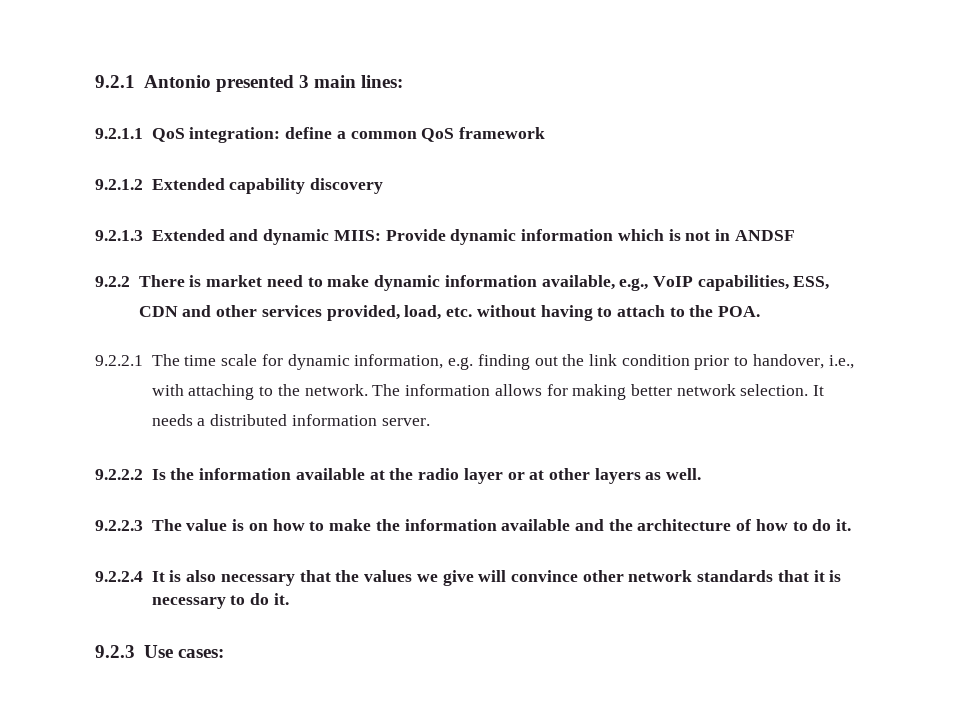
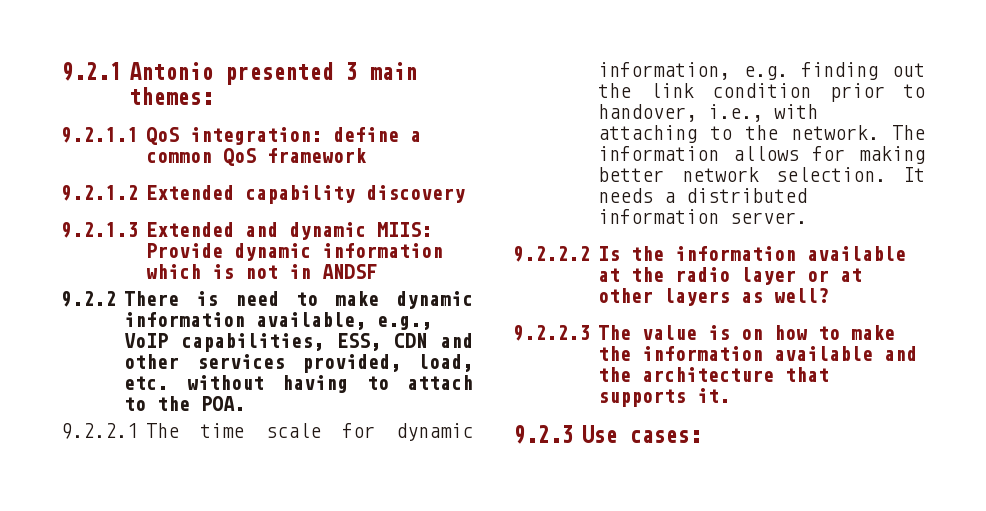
- 9.2.1 Antonio presented 3 main lines:
+ 9.2.1 Antonio presented 3 main themes:
- 9.2.2 There is market need to make dynamic information available, e.g., VoIP capabilities, ESS, CDN and other services provided, load, etc. without having to attach to the POA.
+ 9.2.2 There is need to make dynamic information available, e.g., VoIP capabilities, ESS, CDN and other services provided, load, etc. without having to attach to the POA.
- 9.2.2.2 Is the information available at the radio layer or at other layers as well.
+ 9.2.2.2 Is the information available at the radio layer or at other layers as well?
- 9.2.2.3 The value is on how to make the information available and the architecture of how to do it.
- 9.2.2.4 It is also necessary that the values we give will convince other network standards that it is necessary to do it.
+ 9.2.2.3 The value is on how to make the information available and the architecture that supports it.

